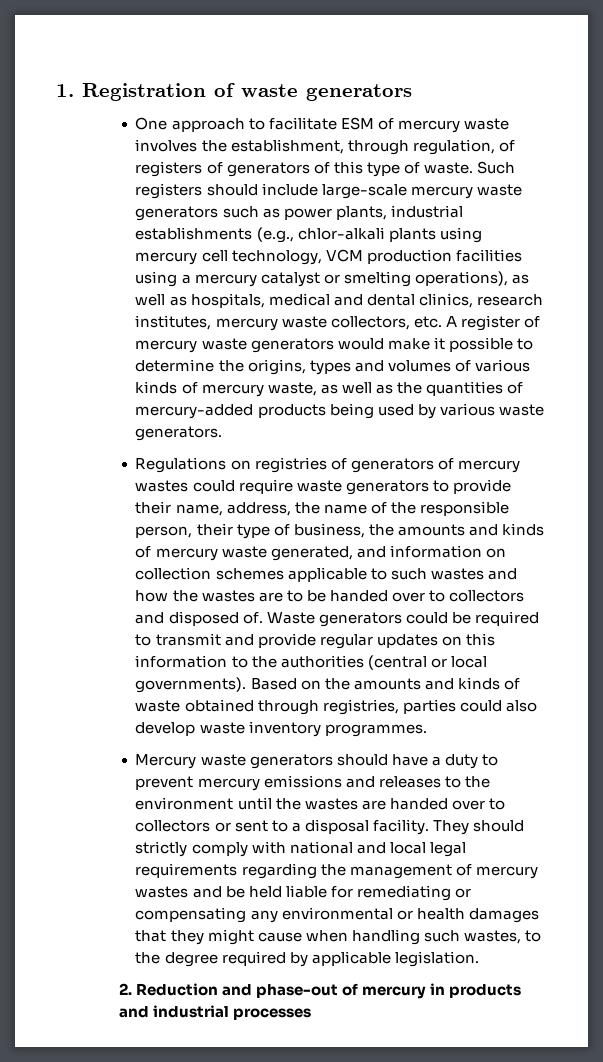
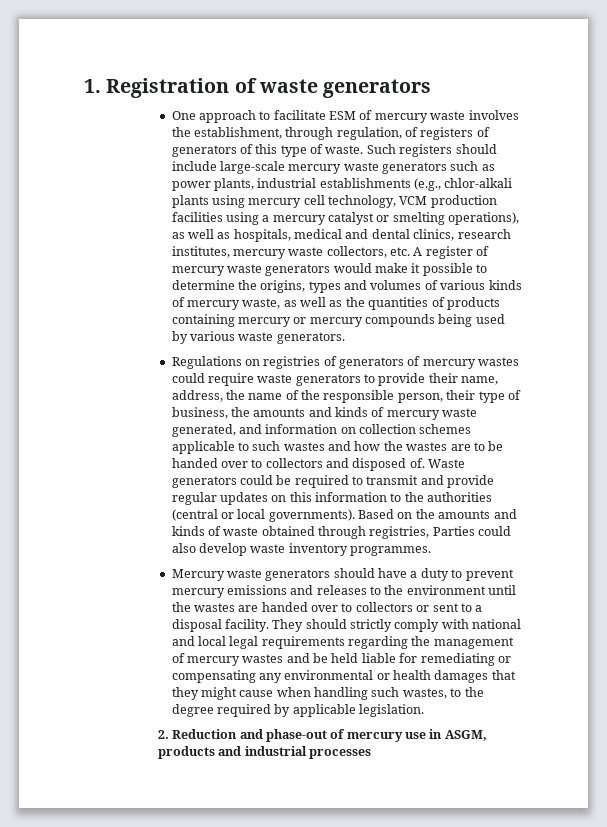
- Such registers should include large-scale mercury waste generators such as power plants, industrial establishments (e.g., chlor-alkali plants using mercury cell technology, VCM production facilities using a mercury catalyst or smelting operations), as well as hospitals, medical and dental clinics, research institutes, mercury waste collectors, etc. A register of mercury waste generators would make it possible to determine the origins, types and volumes of various kinds of mercury waste, as well as the quantities of mercury-added products being used by various waste generators.
+ Such registers should include large-scale mercury waste generators such as power plants, industrial establishments (e.g., chlor-alkali plants using mercury cell technology, VCM production facilities using a mercury catalyst or smelting operations), as well as hospitals, medical and dental clinics, research institutes, mercury waste collectors, etc. A register of mercury waste generators would make it possible to determine the origins, types and volumes of various kinds of mercury waste, as well as the quantities of products containing mercury or mercury compounds being used by various waste generators.
- Based on the amounts and kinds of waste obtained through registries, parties could also develop waste inventory programmes.
+ Based on the amounts and kinds of waste obtained through registries, Parties could also develop waste inventory programmes.
- 2. Reduction and phase-out of mercury in products and industrial processes
+ 2. Reduction and phase-out of mercury use in ASGM, products and industrial processes

